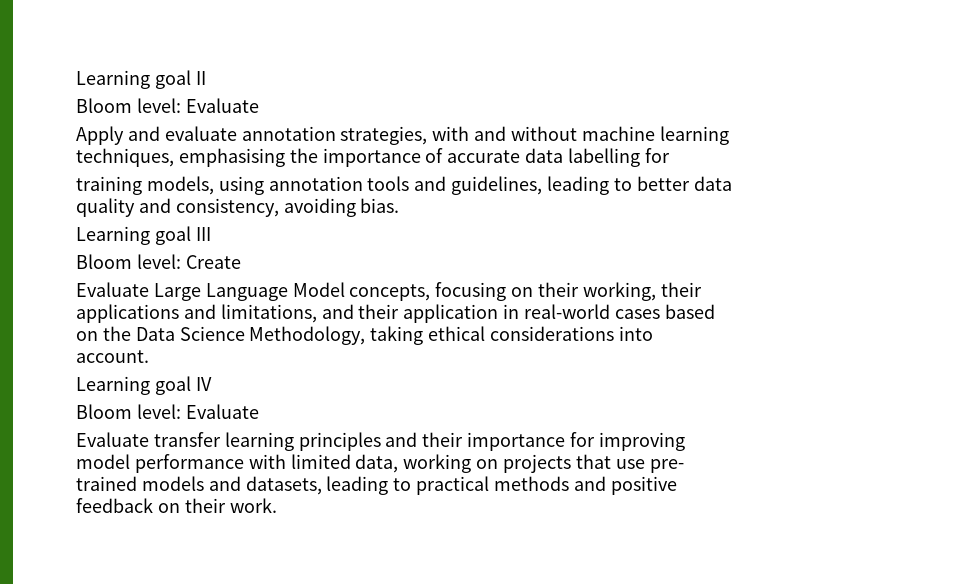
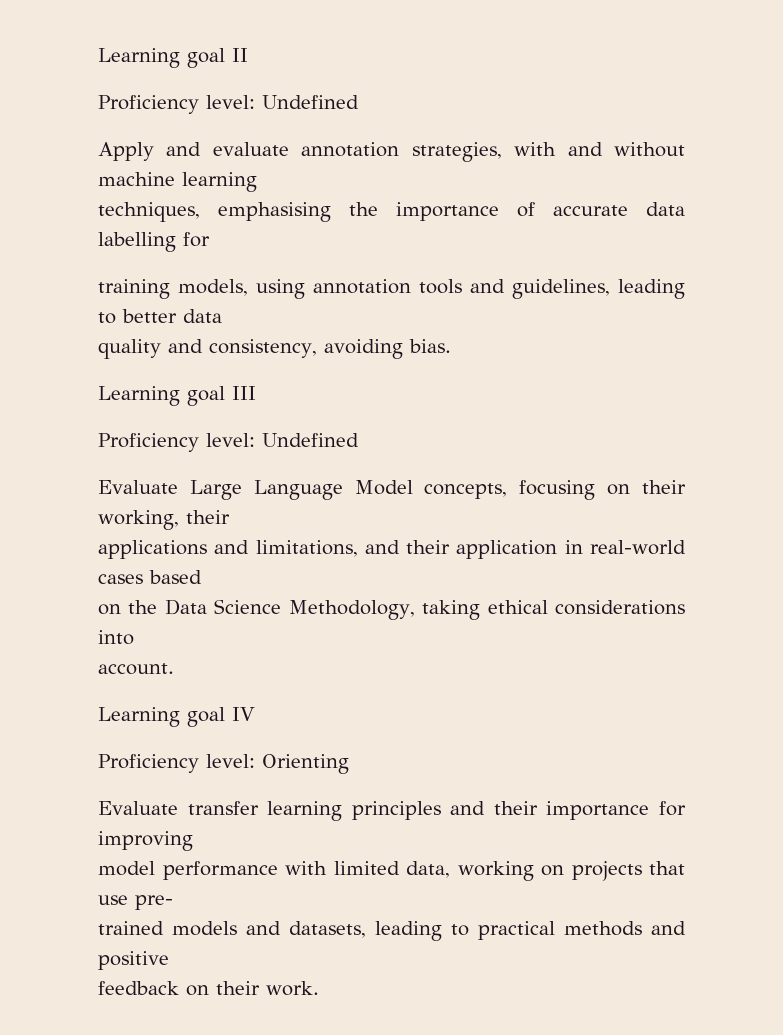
  Learning goal II
- Bloom level: Evaluate
+ Proficiency level: Undefined
  Learning goal III
- Bloom level: Create
+ Proficiency level: Undefined
  Learning goal IV
- Bloom level: Evaluate
+ Proficiency level: Orienting

